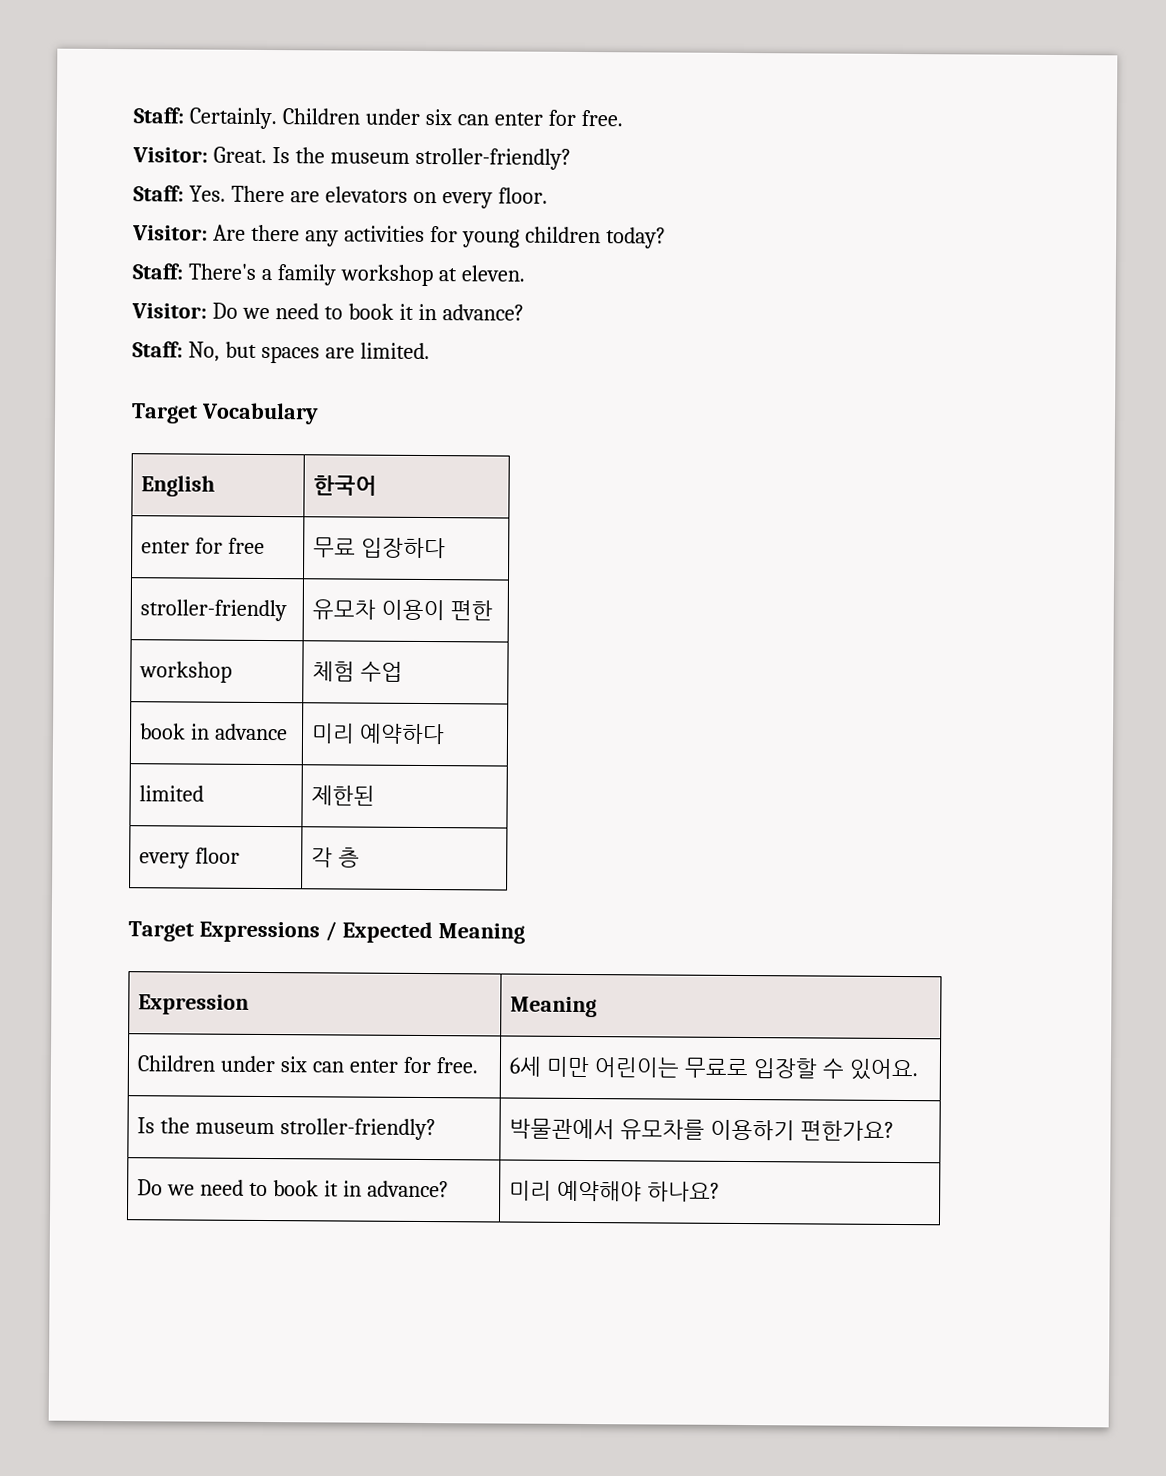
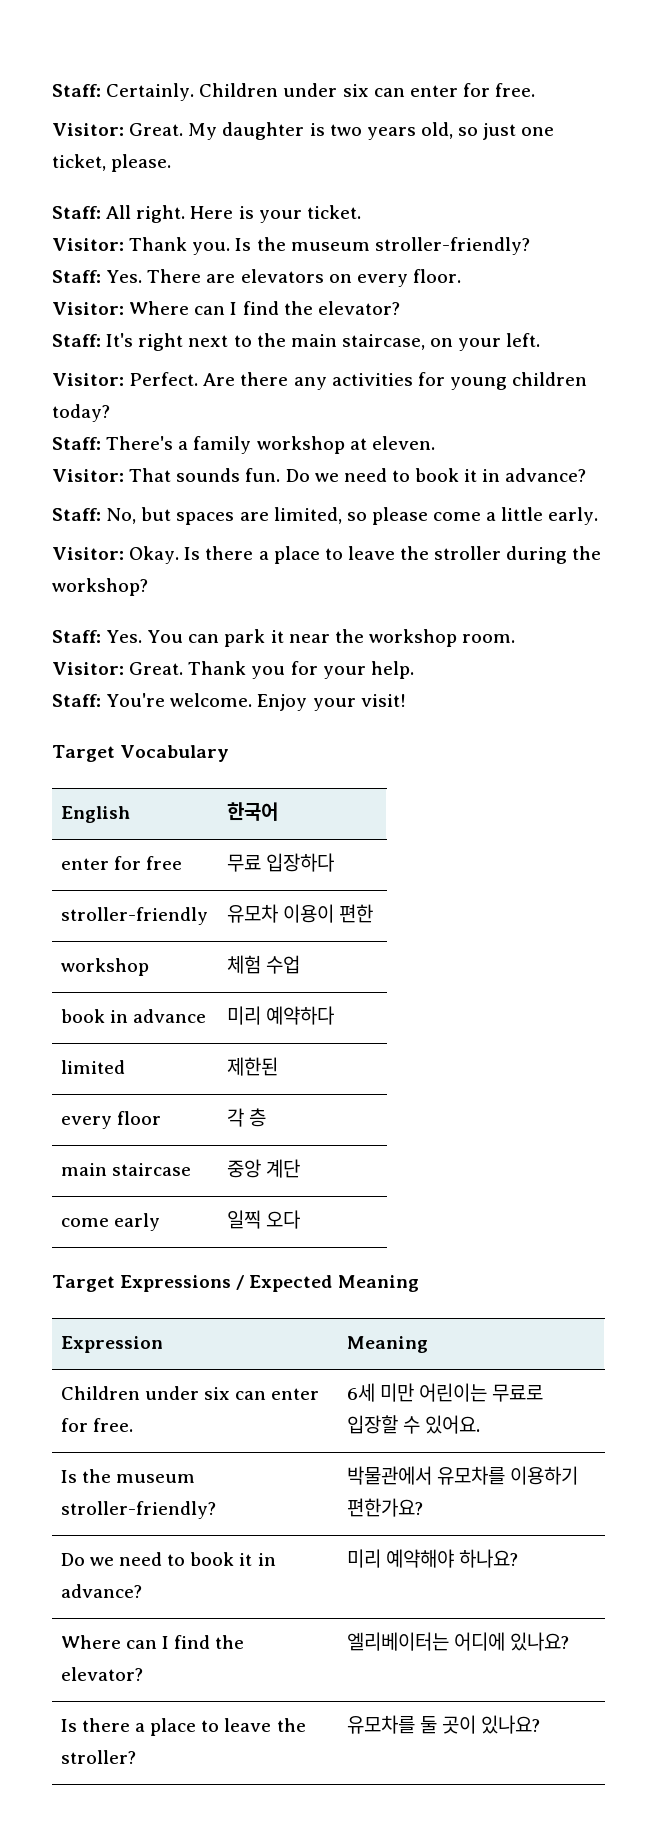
+ My daughter is two years old, so just one ticket, please.
+ Staff: All right. Here is your ticket.
+ Visitor: Thank you.
- Visitor: Are there any activities for young children today?
+ Visitor: Where can I find the elevator?
+ Staff: It's right next to the main staircase, on your left.
+ Visitor: Perfect. Are there any activities for young children today?
- Visitor: Do we need to book it in advance?
+ Visitor: That sounds fun. Do we need to book it in advance?
- Staff: No, but spaces are limited.
+ Staff: No, but spaces are limited, so please come a little early.
+ Visitor: Okay. Is there a place to leave the stroller during the workshop?
+ Staff: Yes. You can park it near the workshop room.
+ Visitor: Great. Thank you for your help.
+ Staff: You're welcome. Enjoy your visit!
+ main staircase | 중앙 계단
+ come early | 일찍 오다
+ Where can I find the elevator? | 엘리베이터는 어디에 있나요?
+ Is there a place to leave the stroller? | 유모차를 둘 곳이 있나요?

